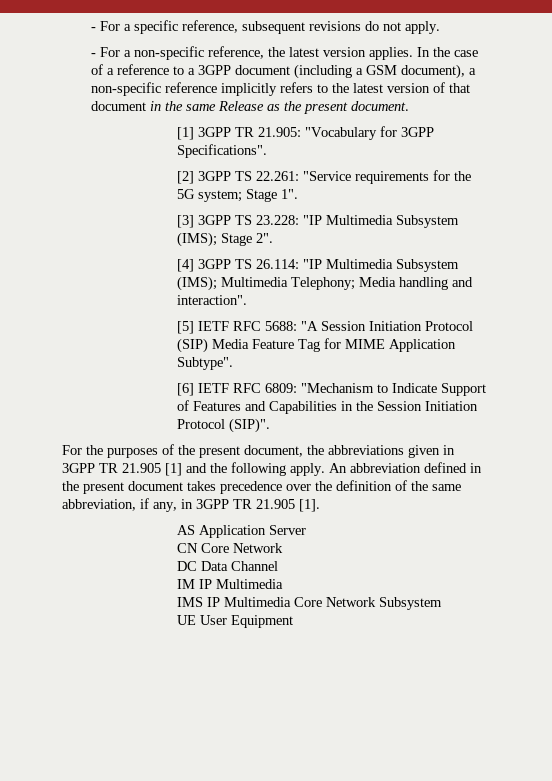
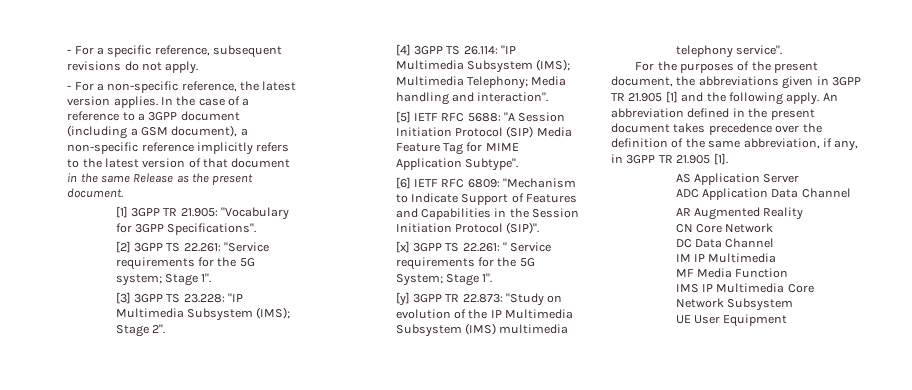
+ [x] 3GPP TS 22.261: " Service requirements for the 5G System; Stage 1".
+ [y] 3GPP TR 22.873: "Study on evolution of the IP Multimedia Subsystem (IMS) multimedia telephony service".
+ ADC Application Data Channel
+ AR Augmented Reality
+ MF Media Function

